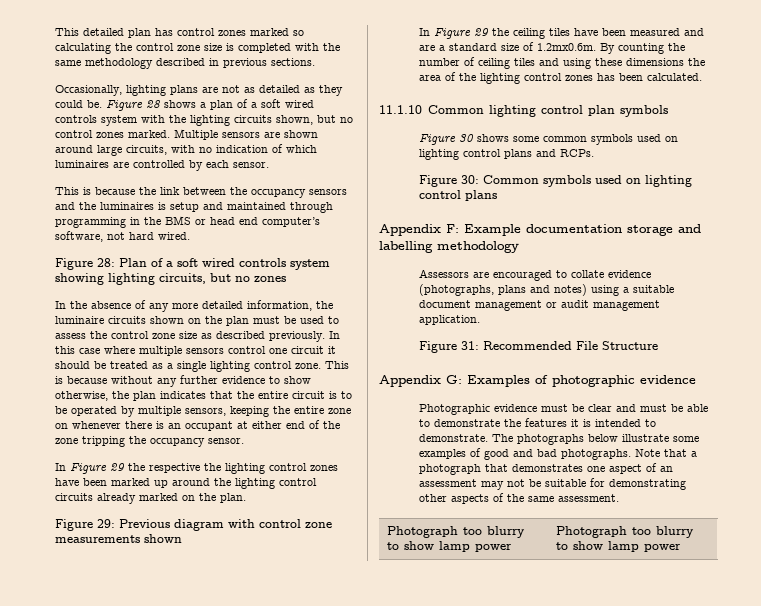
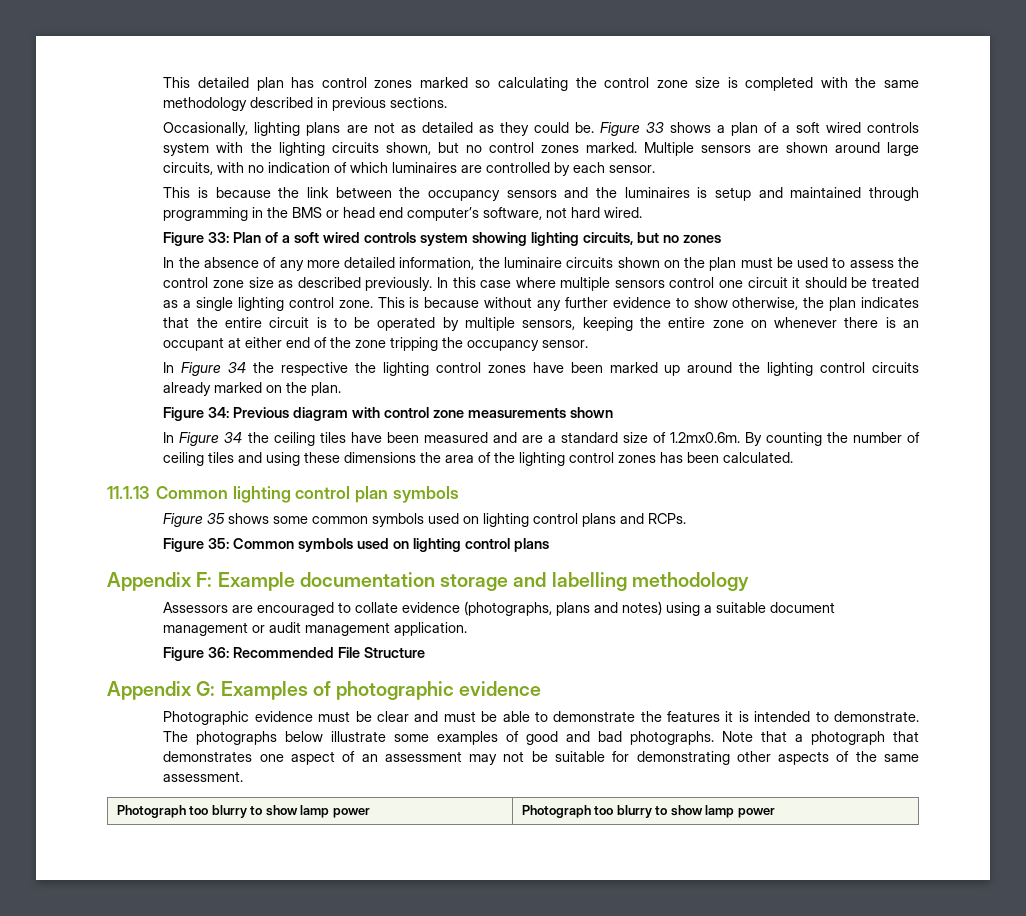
- Figure 28 shows a plan of a soft wired controls system with the lighting circuits shown, but no control zones marked.
+ Figure 33 shows a plan of a soft wired controls system with the lighting circuits shown, but no control zones marked.
- Figure 28: Plan of a soft wired controls system showing lighting circuits, but no zones
+ Figure 33: Plan of a soft wired controls system showing lighting circuits, but no zones
- In Figure 29 the respective the lighting control zones have been marked up around the lighting control circuits already marked on the plan.
+ In Figure 34 the respective the lighting control zones have been marked up around the lighting control circuits already marked on the plan.
- Figure 29: Previous diagram with control zone measurements shown
+ Figure 34: Previous diagram with control zone measurements shown
- In Figure 29 the ceiling tiles have been measured and are a standard size of 1.2mx0.6m. By counting the number of ceiling tiles and using these dimensions the area of the lighting control zones has been calculated.
+ In Figure 34 the ceiling tiles have been measured and are a standard size of 1.2mx0.6m. By counting the number of ceiling tiles and using these dimensions the area of the lighting control zones has been calculated.
- 11.1.10 Common lighting control plan symbols
+ 11.1.13 Common lighting control plan symbols
- Figure 30 shows some common symbols used on lighting control plans and RCPs.
+ Figure 35 shows some common symbols used on lighting control plans and RCPs.
- Figure 30: Common symbols used on lighting control plans
+ Figure 35: Common symbols used on lighting control plans
- Figure 31: Recommended File Structure
+ Figure 36: Recommended File Structure

